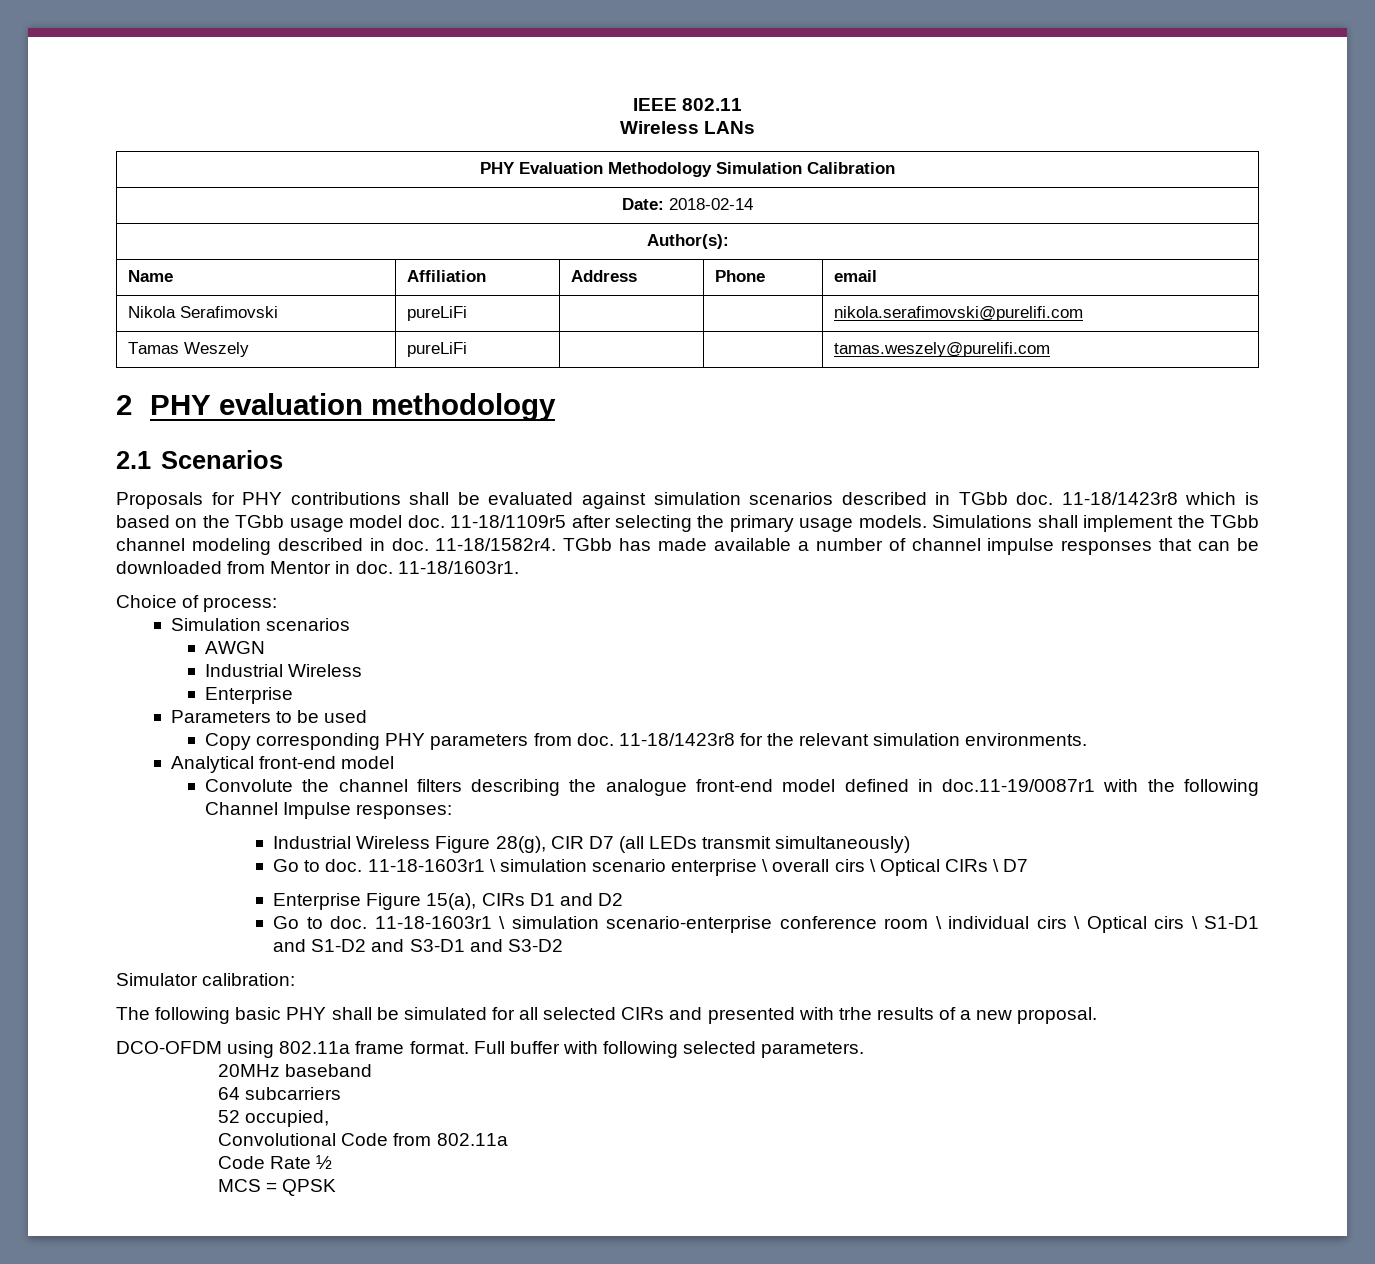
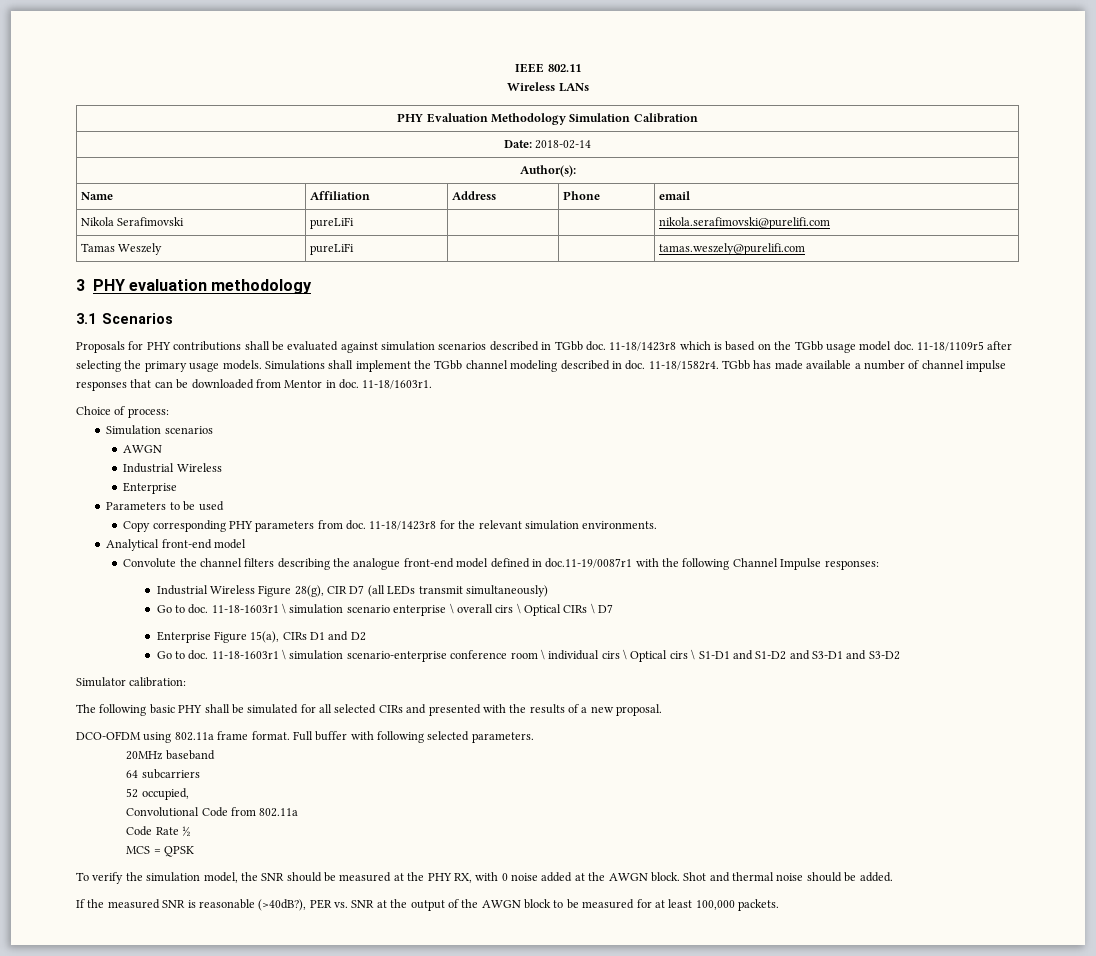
- 2 PHY evaluation methodology
+ 3 PHY evaluation methodology
- 2.1 Scenarios
+ 3.1 Scenarios
- The following basic PHY shall be simulated for all selected CIRs and presented with trhe results of a new proposal.
+ The following basic PHY shall be simulated for all selected CIRs and presented with the results of a new proposal.
+ To verify the simulation model, the SNR should be measured at the PHY RX, with 0 noise added at the AWGN block. Shot and thermal noise should be added.
+ If the measured SNR is reasonable (>40dB?), PER vs. SNR at the output of the AWGN block to be measured for at least 100,000 packets.

